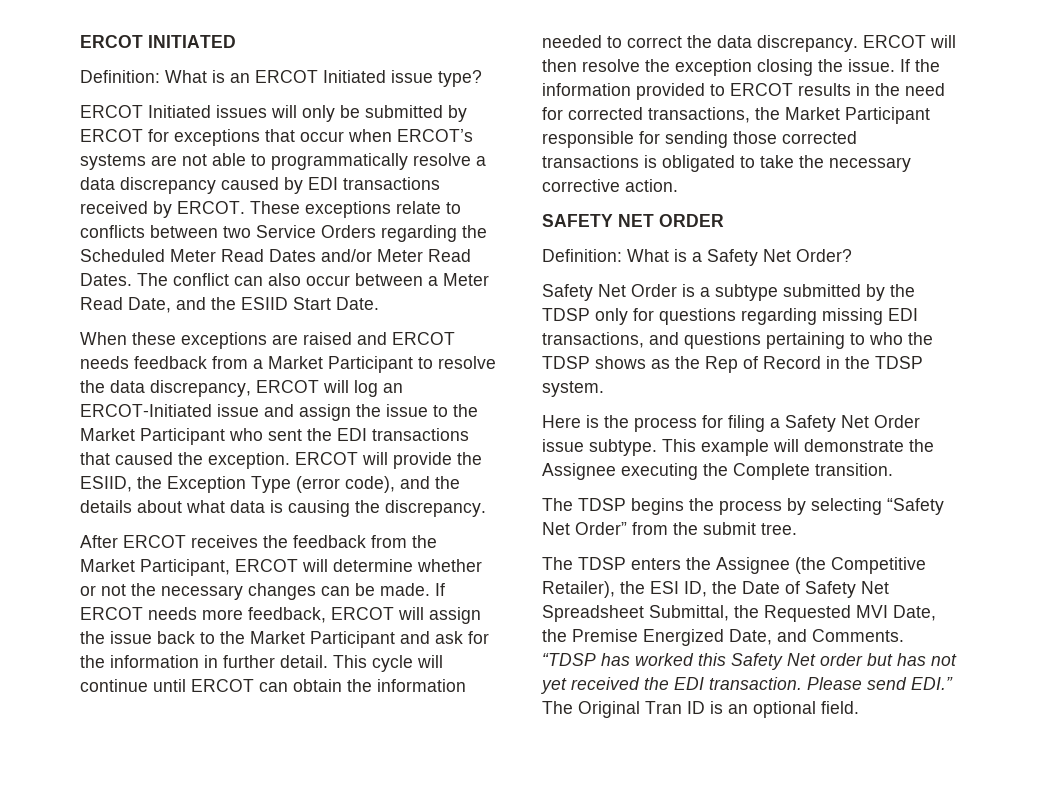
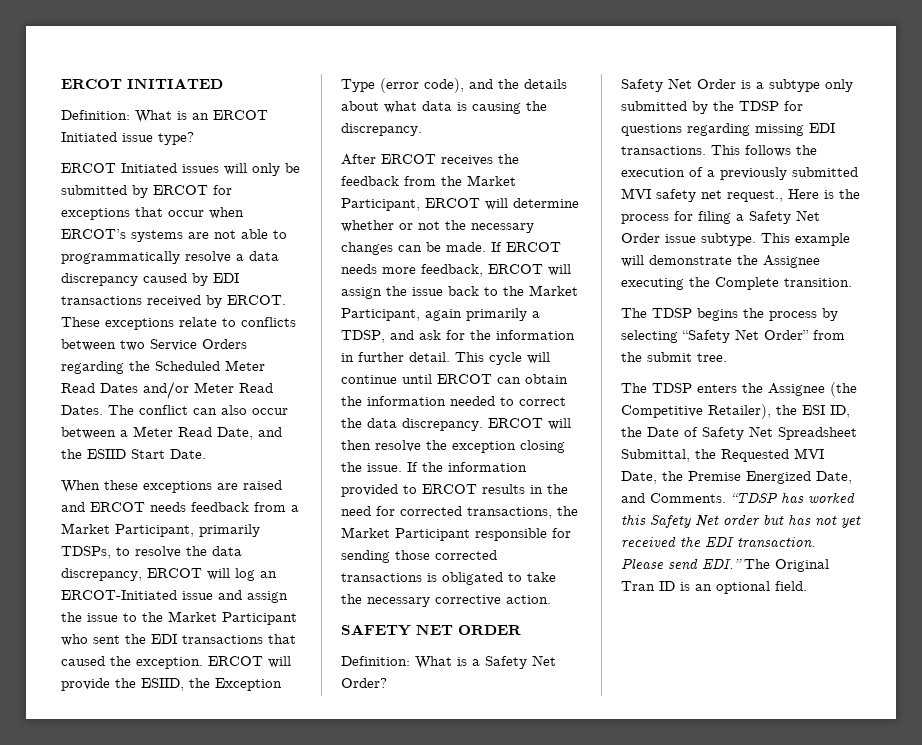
- When these exceptions are raised and ERCOT needs feedback from a Market Participant to resolve the data discrepancy, ERCOT will log an ERCOT-Initiated issue and assign the issue to the Market Participant who sent the EDI transactions that caused the exception.
+ When these exceptions are raised and ERCOT needs feedback from a Market Participant, primarily TDSPs, to resolve the data discrepancy, ERCOT will log an ERCOT-Initiated issue and assign the issue to the Market Participant who sent the EDI transactions that caused the exception.
- If ERCOT needs more feedback, ERCOT will assign the issue back to the Market Participant and ask for the information in further detail.
+ If ERCOT needs more feedback, ERCOT will assign the issue back to the Market Participant, again primarily a TDSP, and ask for the information in further detail.
- Safety Net Order is a subtype submitted by the TDSP only for questions regarding missing EDI transactions, and questions pertaining to who the TDSP shows as the Rep of Record in the TDSP system.
- Here is the process for filing a Safety Net Order issue subtype.
+ Safety Net Order is a subtype only submitted by the TDSP for questions regarding missing EDI transactions. This follows the execution of a previously submitted MVI safety net request., Here is the process for filing a Safety Net Order issue subtype.

